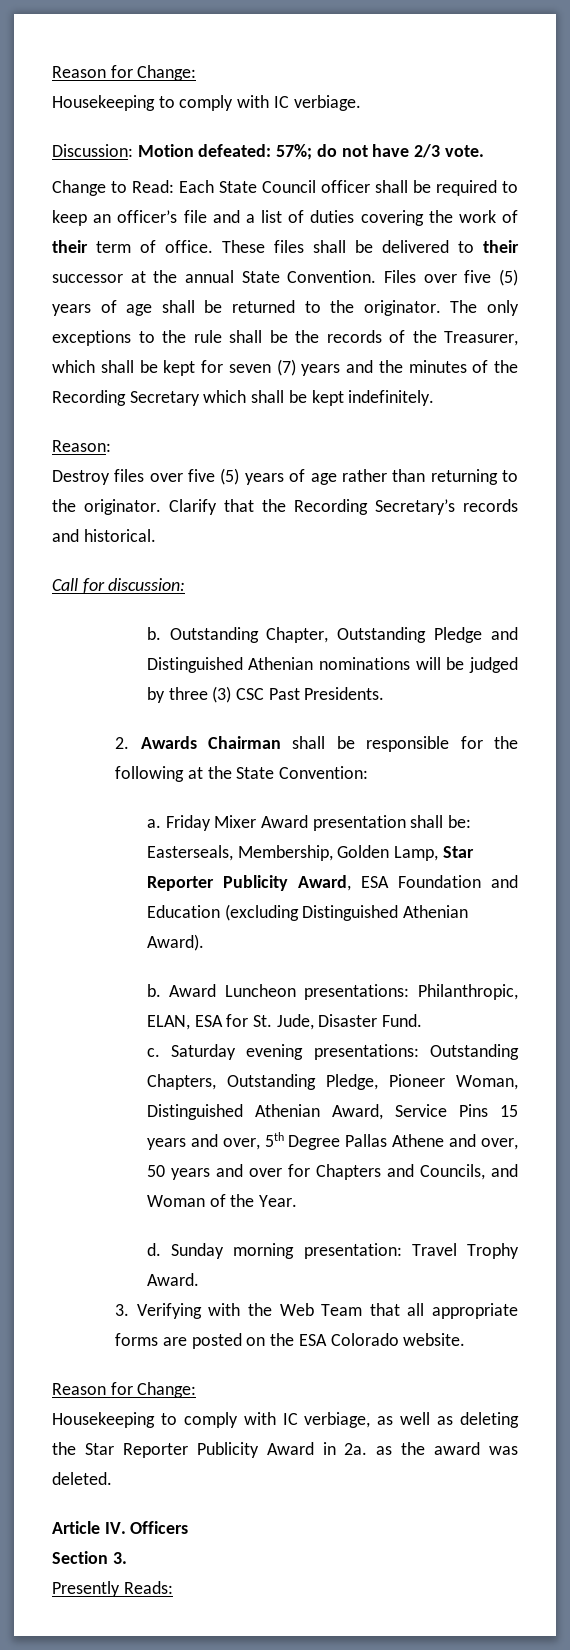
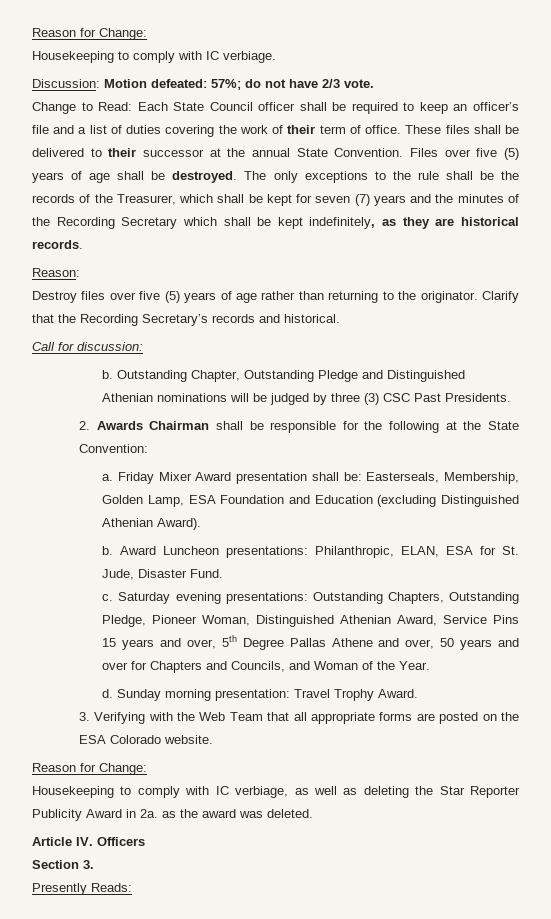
- Files over five (5) years of age shall be returned to the originator.
+ Files over five (5) years of age shall be destroyed.
- The only exceptions to the rule shall be the records of the Treasurer, which shall be kept for seven (7) years and the minutes of the Recording Secretary which shall be kept indefinitely.
+ The only exceptions to the rule shall be the records of the Treasurer, which shall be kept for seven (7) years and the minutes of the Recording Secretary which shall be kept indefinitely, as they are historical records.
- Friday Mixer Award presentation shall be: Easterseals, Membership, Golden Lamp, Star Reporter Publicity Award, ESA Foundation and Education (excluding Distinguished Athenian Award).
+ Friday Mixer Award presentation shall be: Easterseals, Membership, Golden Lamp, ESA Foundation and Education (excluding Distinguished Athenian Award).

